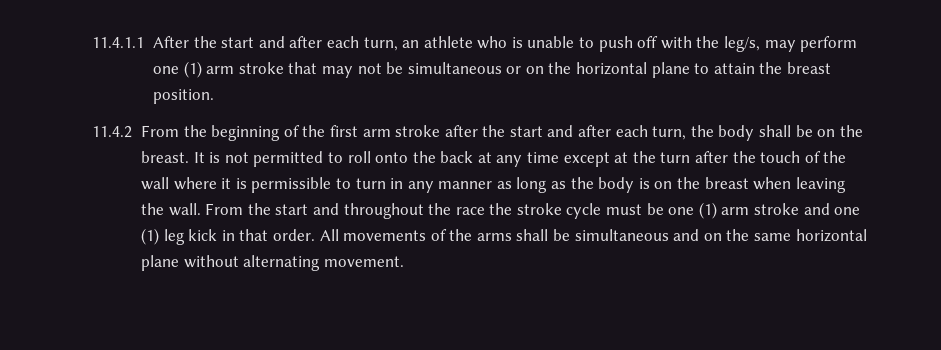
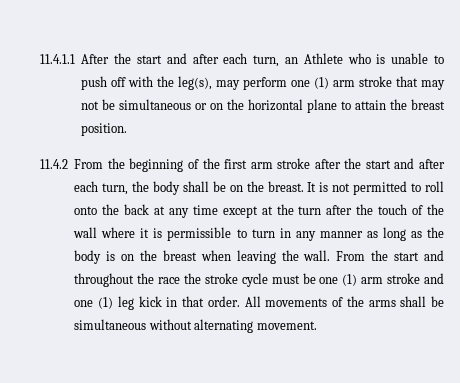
- 11.4.1.1 After the start and after each turn, an athlete who is unable to push off with the leg/s, may perform one (1) arm stroke that may not be simultaneous or on the horizontal plane to attain the breast position.
+ 11.4.1.1 After the start and after each turn, an Athlete who is unable to push off with the leg(s), may perform one (1) arm stroke that may not be simultaneous or on the horizontal plane to attain the breast position.
- All movements of the arms shall be simultaneous and on the same horizontal plane without alternating movement.
+ All movements of the arms shall be simultaneous without alternating movement.

